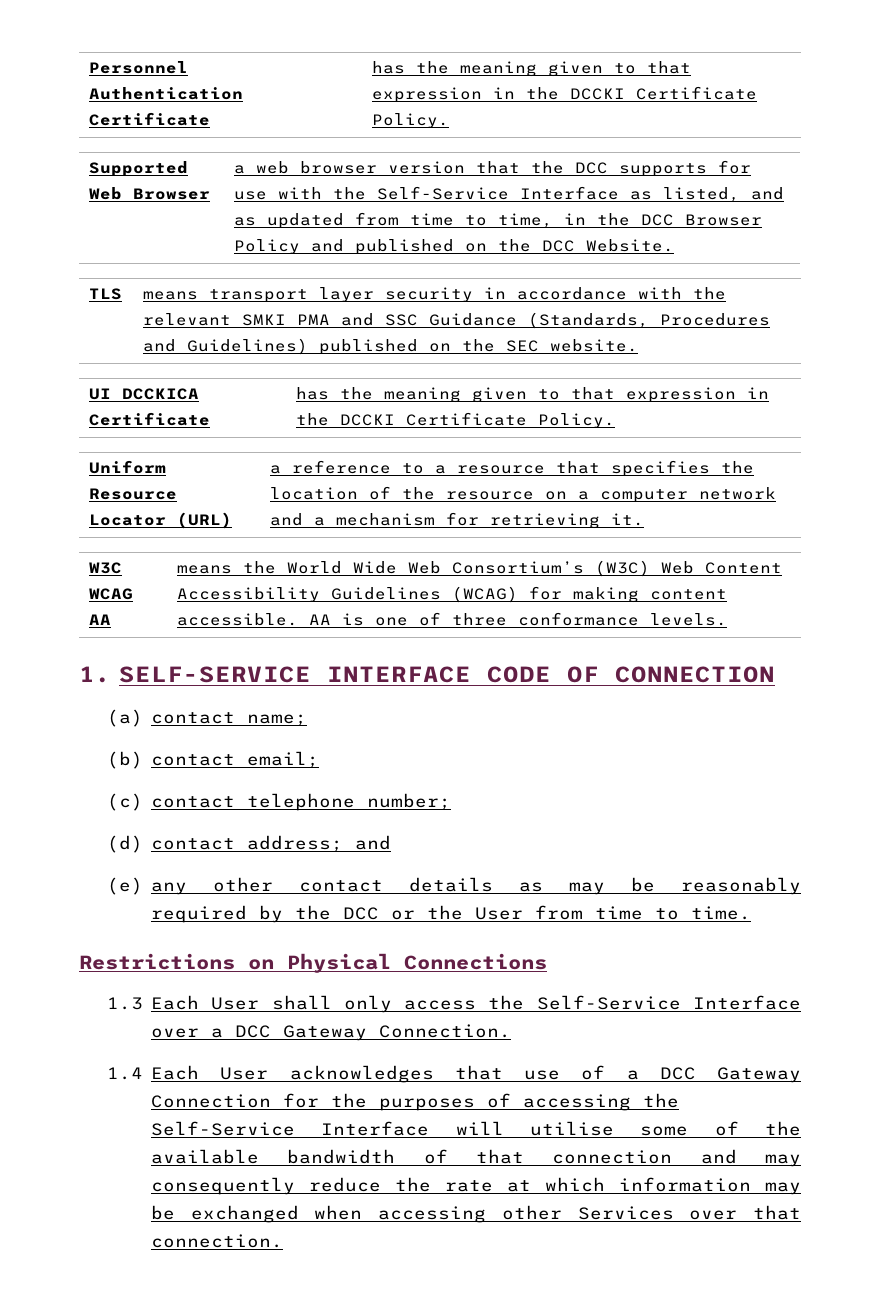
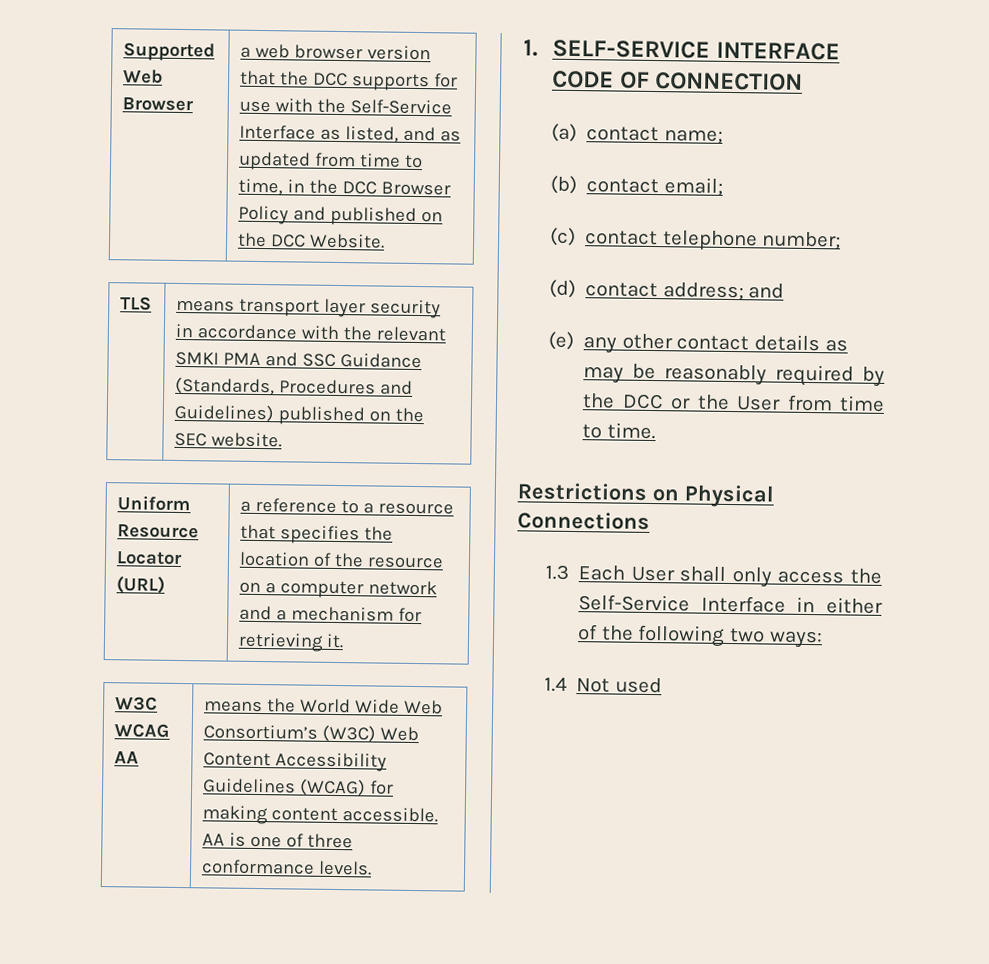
- Personnel Authentication Certificate | has the meaning given to that expression in the DCCKI Certificate Policy.
- UI DCCKICA Certificate | has the meaning given to that expression in the DCCKI Certificate Policy.
- 1.3 Each User shall only access the Self-Service Interface over a DCC Gateway Connection.
- 1.4 Each User acknowledges that use of a DCC Gateway Connection for the purposes of accessing the Self-Service Interface will utilise some of the available bandwidth of that connection and may consequently reduce the rate at which information may be exchanged when accessing other Services over that connection.
+ 1.3 Each User shall only access the Self-Service Interface in either of the following two ways:
+ 1.4 Not used

